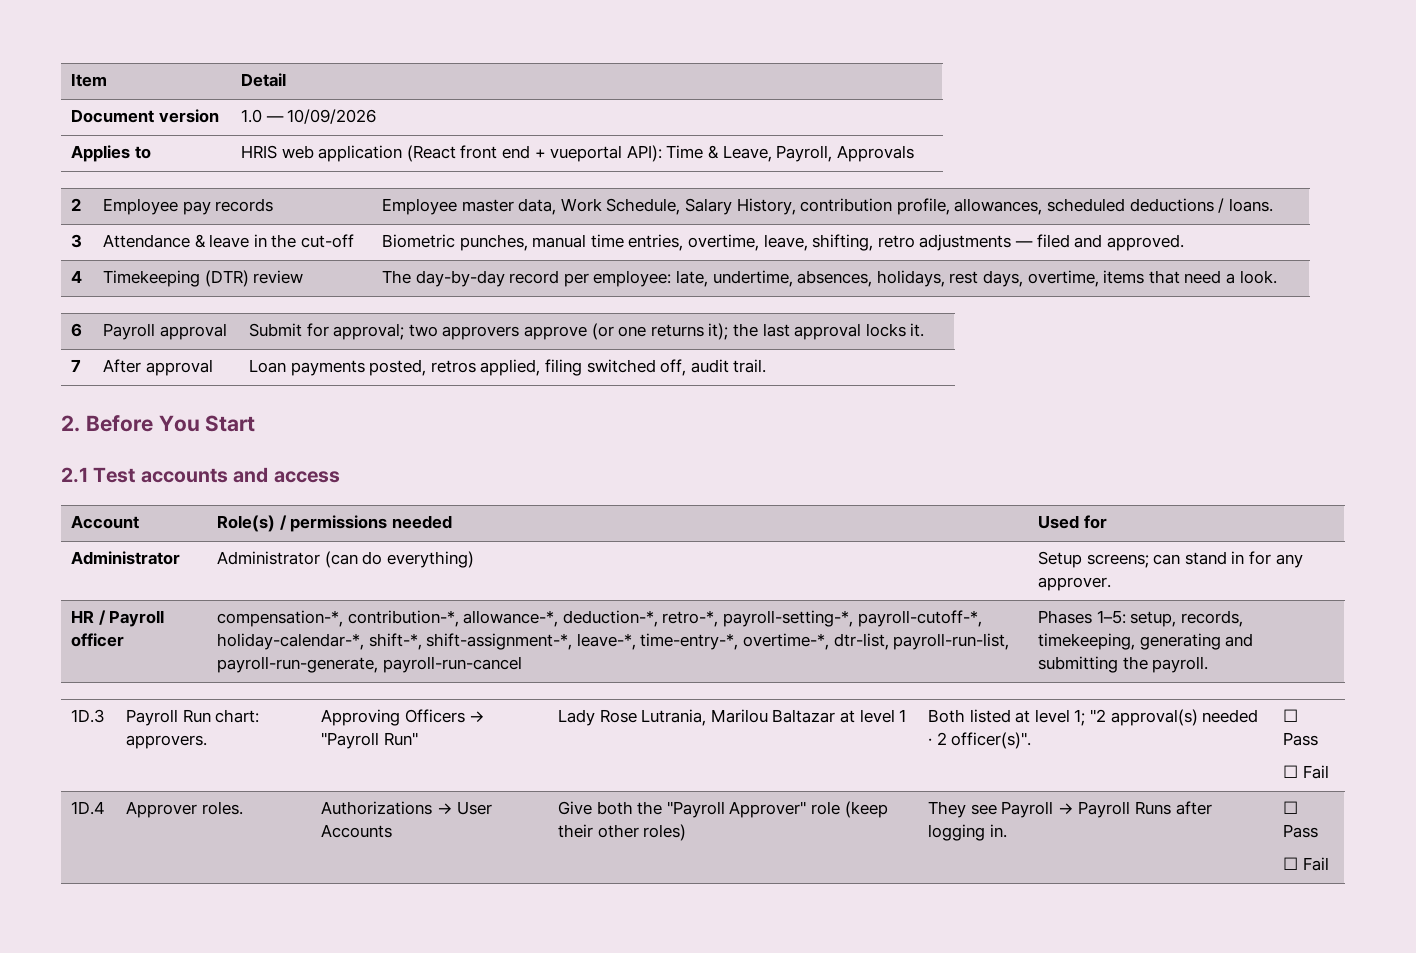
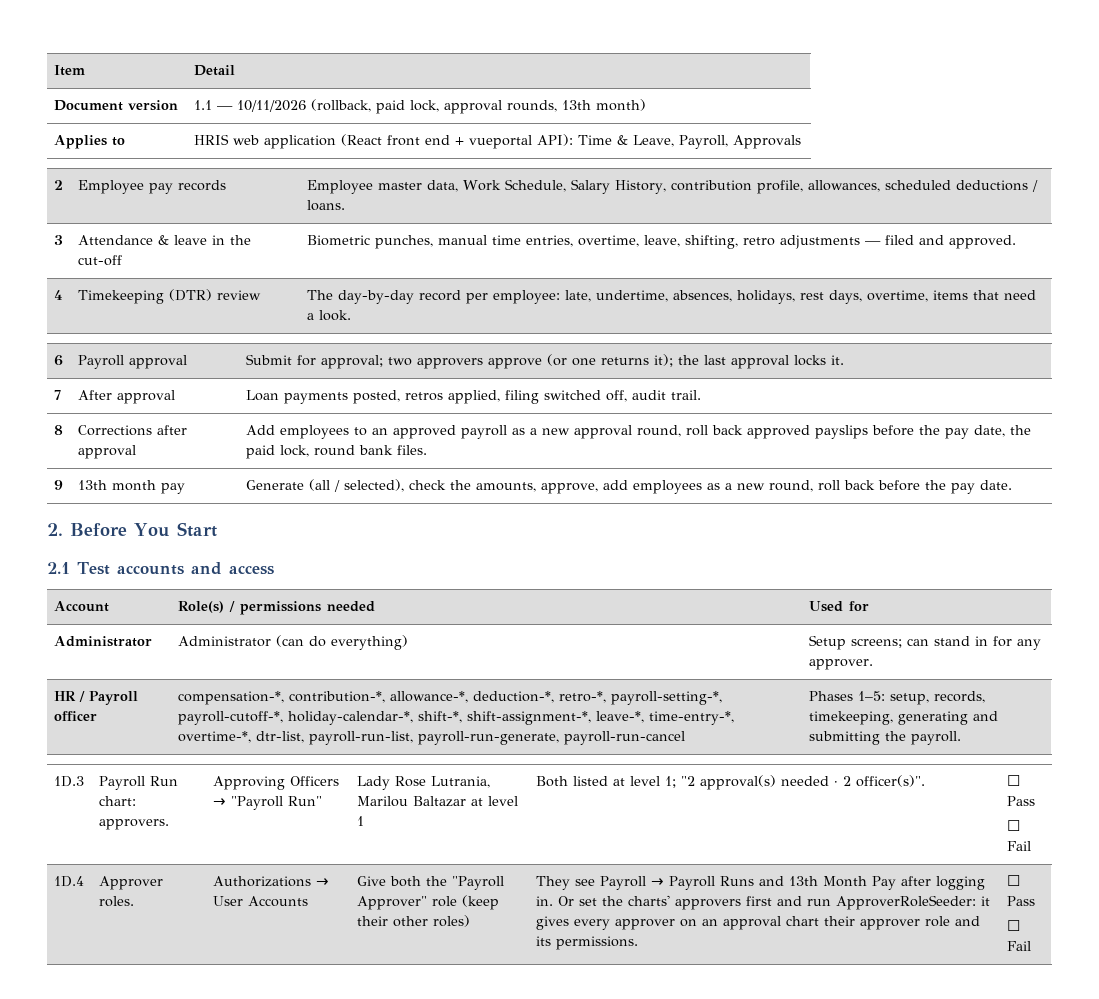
- Document version | 1.0 — 10/09/2026
+ Document version | 1.1 — 10/11/2026 (rollback, paid lock, approval rounds, 13th month)
+ 8 | Corrections after approval | Add employees to an approved payroll as a new approval round, roll back approved payslips before the pay date, the paid lock, round bank files.
+ 9 | 13th month pay | Generate (all / selected), check the amounts, approve, add employees as a new round, roll back before the pay date.
- They see Payroll → Payroll Runs after logging in.
+ They see Payroll → Payroll Runs and 13th Month Pay after logging in. Or set the charts' approvers first and run ApproverRoleSeeder: it gives every approver on an approval chart their approver role and its permissions.

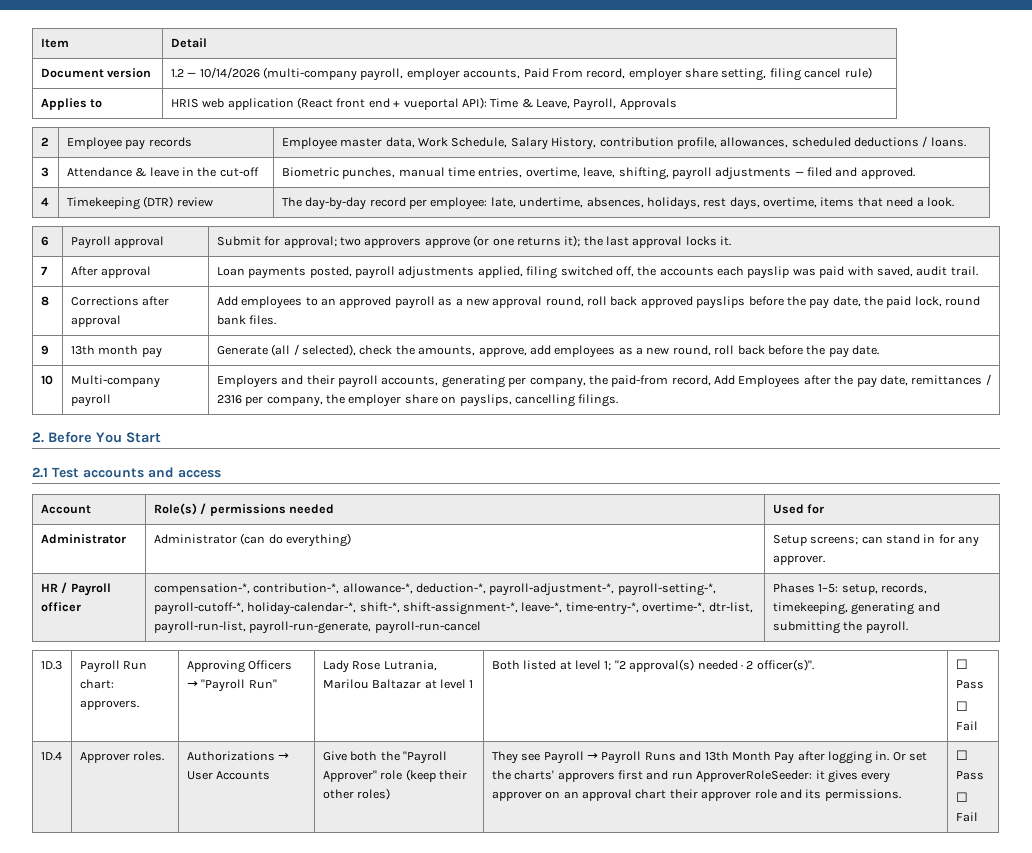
- Document version | 1.1 — 10/11/2026 (rollback, paid lock, approval rounds, 13th month)
+ Document version | 1.2 — 10/14/2026 (multi-company payroll, employer accounts, Paid From record, employer share setting, filing cancel rule)
- 3 | Attendance & leave in the cut-off | Biometric punches, manual time entries, overtime, leave, shifting, retro adjustments — filed and approved.
+ 3 | Attendance & leave in the cut-off | Biometric punches, manual time entries, overtime, leave, shifting, payroll adjustments — filed and approved.
- 7 | After approval | Loan payments posted, retros applied, filing switched off, audit trail.
+ 7 | After approval | Loan payments posted, payroll adjustments applied, filing switched off, the accounts each payslip was paid with saved, audit trail.
+ 10 | Multi-company payroll | Employers and their payroll accounts, generating per company, the paid-from record, Add Employees after the pay date, remittances / 2316 per company, the employer share on payslips, cancelling filings.
- HR / Payroll officer | compensation-*, contribution-*, allowance-*, deduction-*, retro-*, payroll-setting-*, payroll-cutoff-*, holiday-calendar-*, shift-*, shift-assignment-*, leave-*, time-entry-*, overtime-*, dtr-list, payroll-run-list, payroll-run-generate, payroll-run-cancel | Phases 1–5: setup, records, timekeeping, generating and submitting the payroll.
+ HR / Payroll officer | compensation-*, contribution-*, allowance-*, deduction-*, payroll-adjustment-*, payroll-setting-*, payroll-cutoff-*, holiday-calendar-*, shift-*, shift-assignment-*, leave-*, time-entry-*, overtime-*, dtr-list, payroll-run-list, payroll-run-generate, payroll-run-cancel | Phases 1–5: setup, records, timekeeping, generating and submitting the payroll.

